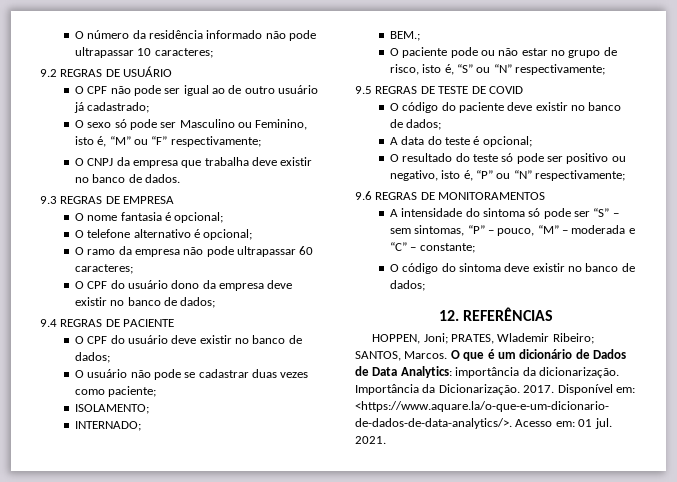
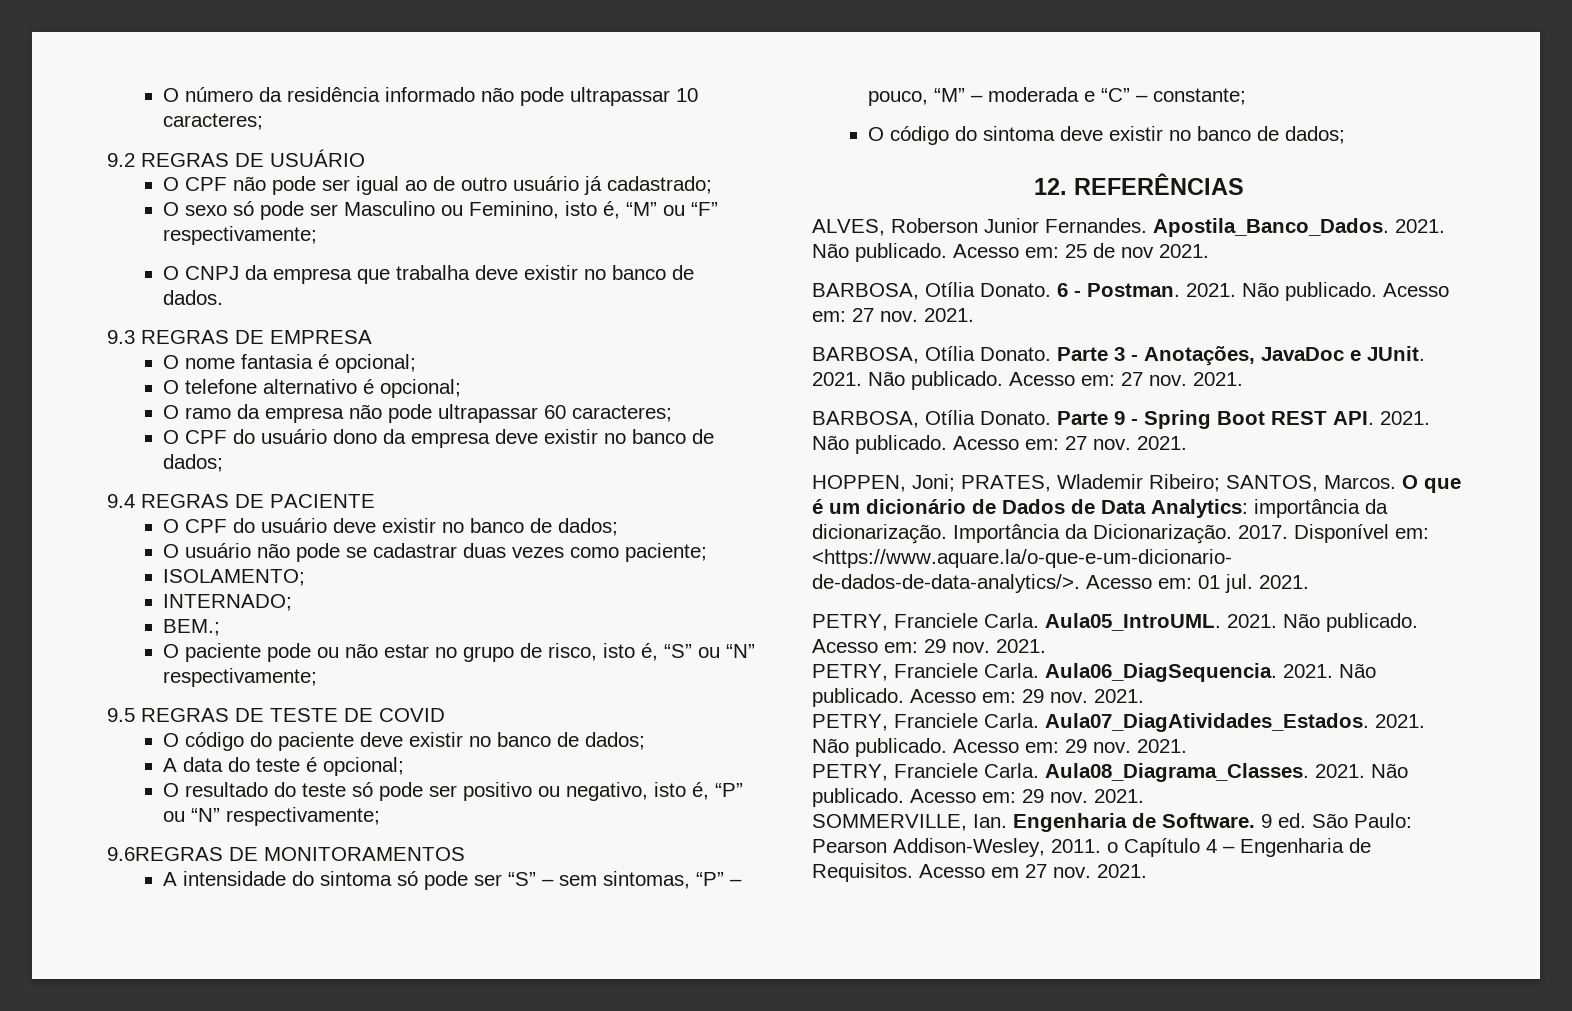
- 9.6 REGRAS DE MONITORAMENTOS
+ 9.6REGRAS DE MONITORAMENTOS
+ ALVES, Roberson Junior Fernandes. Apostila_Banco_Dados. 2021. Não publicado. Acesso em: 25 de nov 2021.
+ BARBOSA, Otília Donato. 6 - Postman. 2021. Não publicado. Acesso em: 27 nov. 2021.
+ BARBOSA, Otília Donato. Parte 3 - Anotações, JavaDoc e JUnit. 2021. Não publicado. Acesso em: 27 nov. 2021.
+ BARBOSA, Otília Donato. Parte 9 - Spring Boot REST API. 2021. Não publicado. Acesso em: 27 nov. 2021.
+ PETRY, Franciele Carla. Aula05_IntroUML. 2021. Não publicado. Acesso em: 29 nov. 2021.
+ PETRY, Franciele Carla. Aula06_DiagSequencia. 2021. Não publicado. Acesso em: 29 nov. 2021.
+ PETRY, Franciele Carla. Aula07_DiagAtividades_Estados. 2021. Não publicado. Acesso em: 29 nov. 2021.
+ PETRY, Franciele Carla. Aula08_Diagrama_Classes. 2021. Não publicado. Acesso em: 29 nov. 2021.
+ SOMMERVILLE, Ian. Engenharia de Software. 9 ed. São Paulo: Pearson Addison-Wesley, 2011. o Capítulo 4 – Engenharia de Requisitos. Acesso em 27 nov. 2021.

